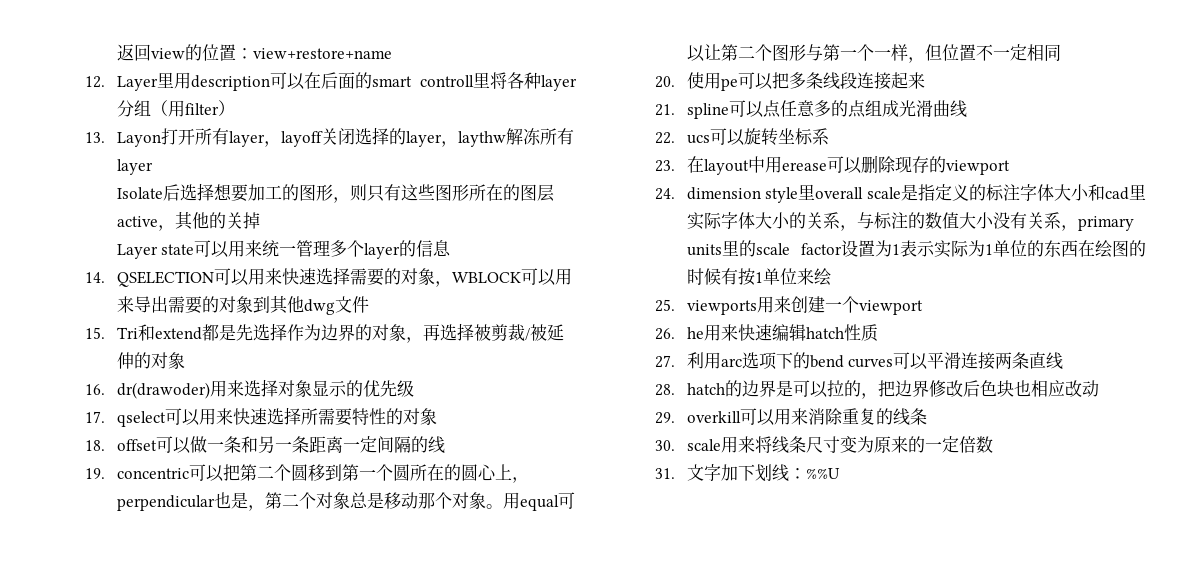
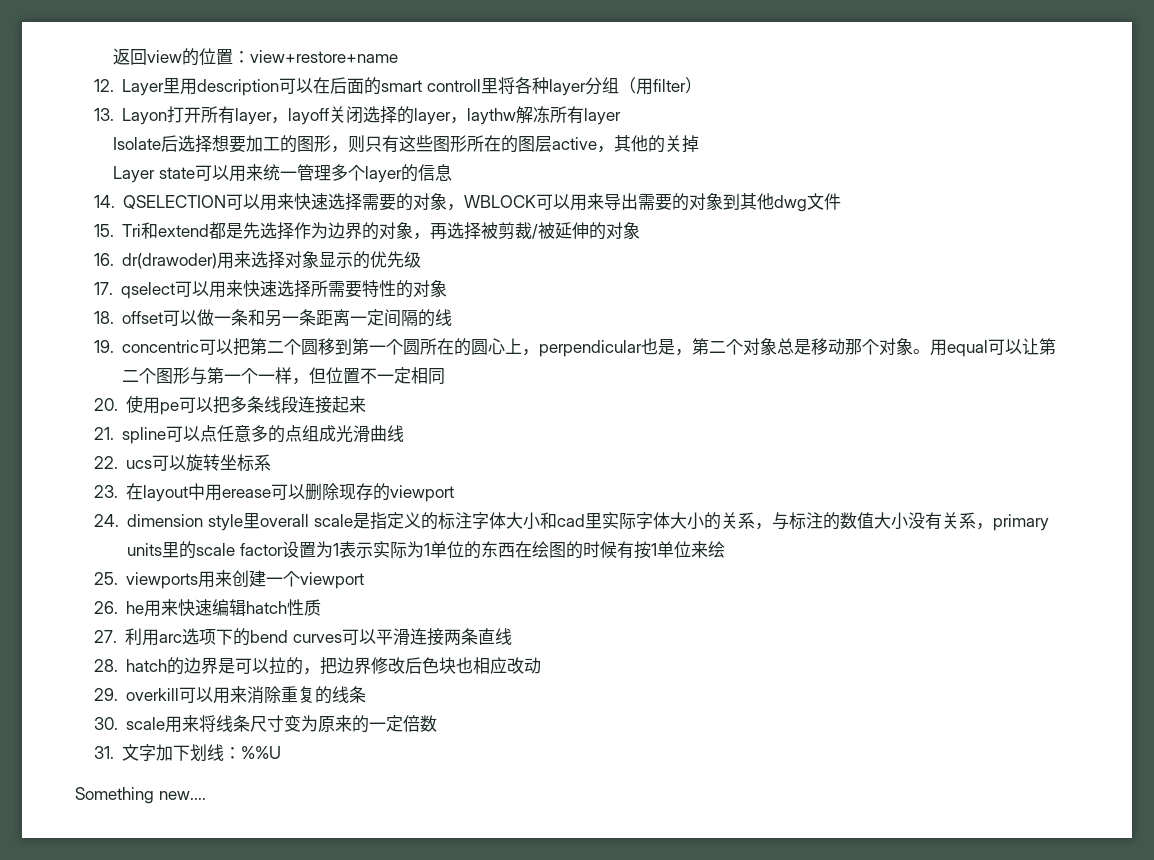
+ Something new....

